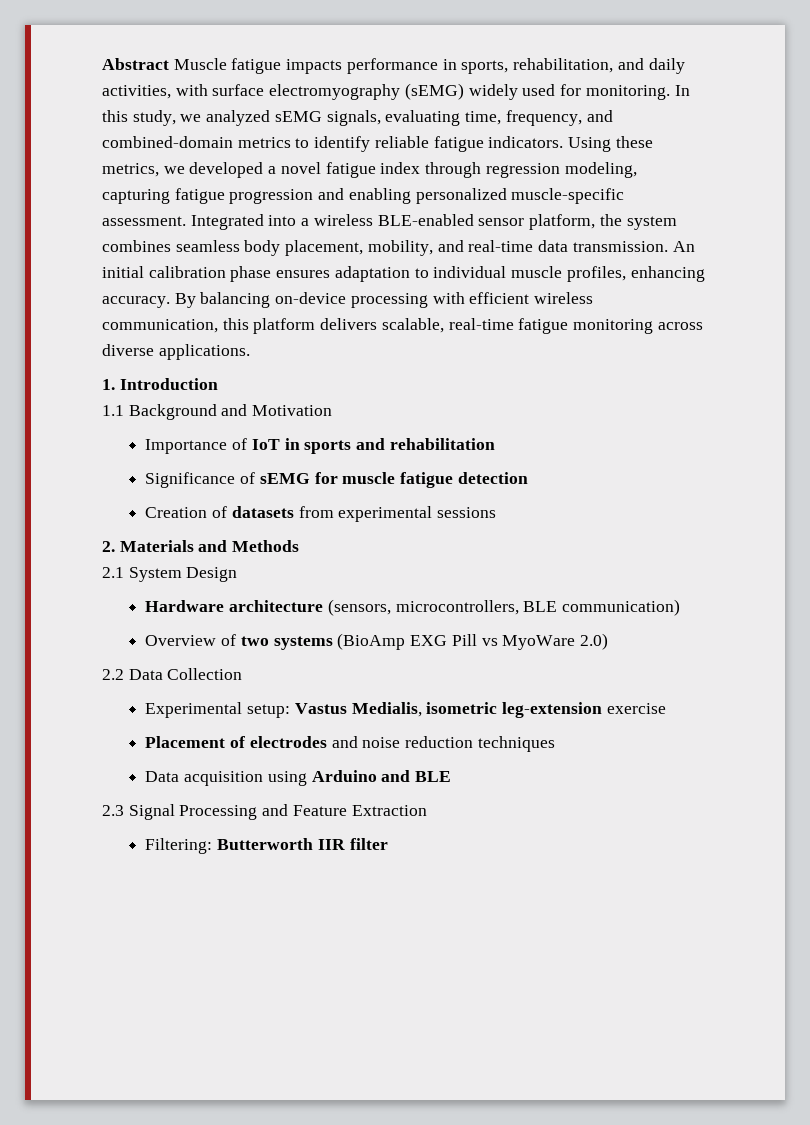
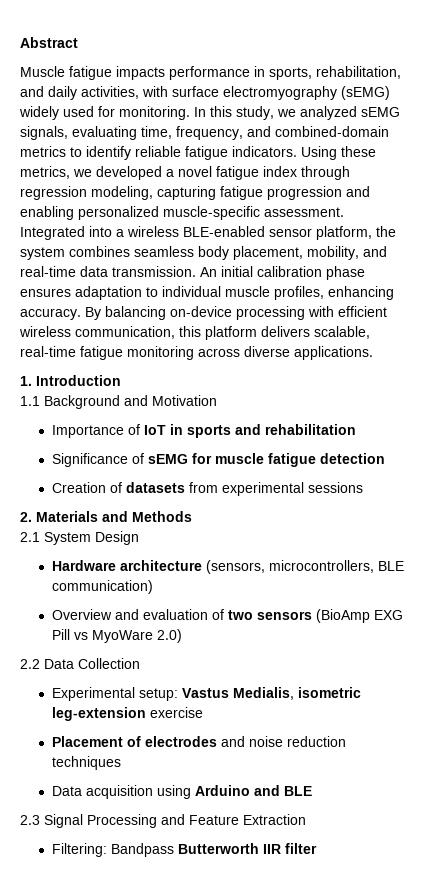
- Abstract Muscle fatigue impacts performance in sports, rehabilitation, and daily activities, with surface electromyography (sEMG) widely used for monitoring.
+ Abstract
+ Muscle fatigue impacts performance in sports, rehabilitation, and daily activities, with surface electromyography (sEMG) widely used for monitoring.
- Overview of two systems (BioAmp EXG Pill vs MyoWare 2.0)
+ Overview and evaluation of two sensors (BioAmp EXG Pill vs MyoWare 2.0)
- Filtering: Butterworth IIR filter
+ Filtering: Bandpass Butterworth IIR filter

